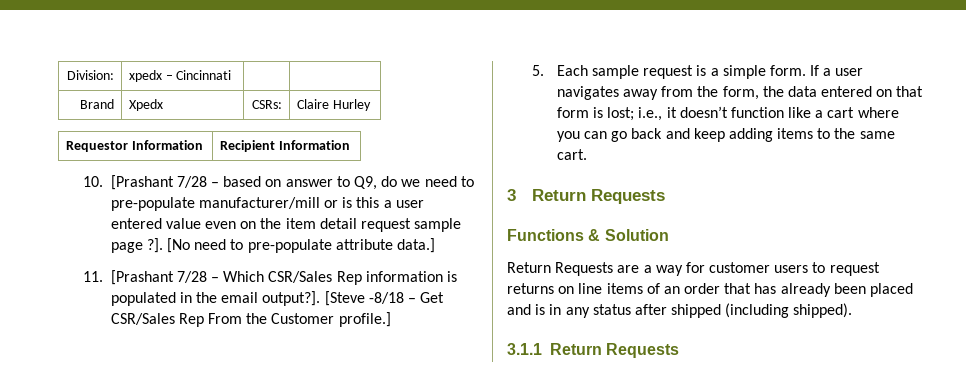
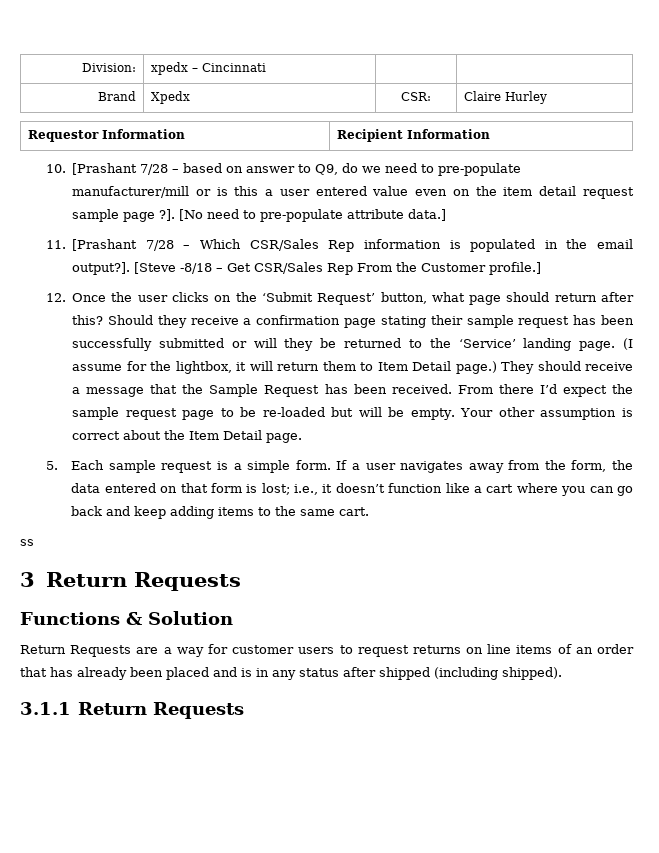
- Brand | Xpedx | CSRs: | Claire Hurley
+ Brand | Xpedx | CSR: | Claire Hurley
+ 12. Once the user clicks on the ‘Submit Request’ button, what page should return after this? Should they receive a confirmation page stating their sample request has been successfully submitted or will they be returned to the ‘Service’ landing page. (I assume for the lightbox, it will return them to Item Detail page.) They should receive a message that the Sample Request has been received. From there I’d expect the sample request page to be re-loaded but will be empty. Your other assumption is correct about the Item Detail page.
+ ss

